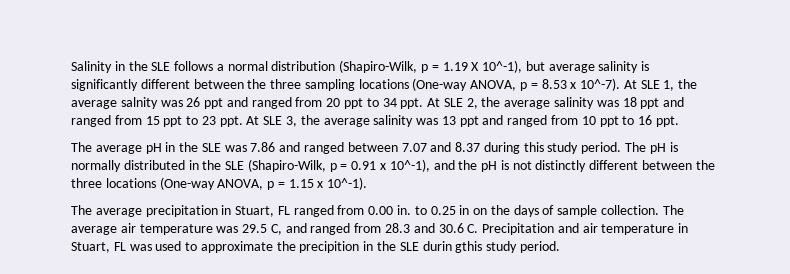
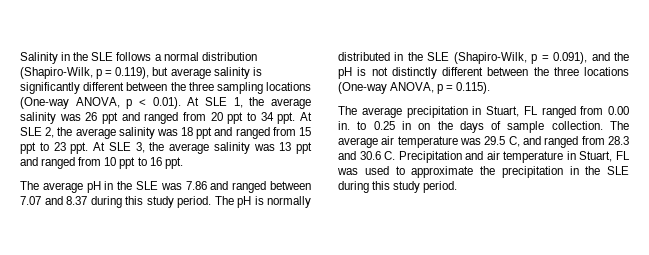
- Salinity in the SLE follows a normal distribution (Shapiro-Wilk, p = 1.19 X 10^-1), but average salinity is significantly different between the three sampling locations (One-way ANOVA, p = 8.53 x 10^-7). At SLE 1, the average salnity was 26 ppt and ranged from 20 ppt to 34 ppt.
+ Salinity in the SLE follows a normal distribution (Shapiro-Wilk, p = 0.119), but average salinity is significantly different between the three sampling locations (One-way ANOVA, p < 0.01). At SLE 1, the average salinity was 26 ppt and ranged from 20 ppt to 34 ppt.
- The pH is normally distributed in the SLE (Shapiro-Wilk, p = 0.91 x 10^-1), and the pH is not distinctly different between the three locations (One-way ANOVA, p = 1.15 x 10^-1).
+ The pH is normally distributed in the SLE (Shapiro-Wilk, p = 0.091), and the pH is not distinctly different between the three locations (One-way ANOVA, p = 0.115).
- The average air temperature was 29.5 C, and ranged from 28.3 and 30.6 C. Precipitation and air temperature in Stuart, FL was used to approximate the precipition in the SLE durin gthis study period.
+ The average air temperature was 29.5 C, and ranged from 28.3 and 30.6 C. Precipitation and air temperature in Stuart, FL was used to approximate the precipitation in the SLE during this study period.

